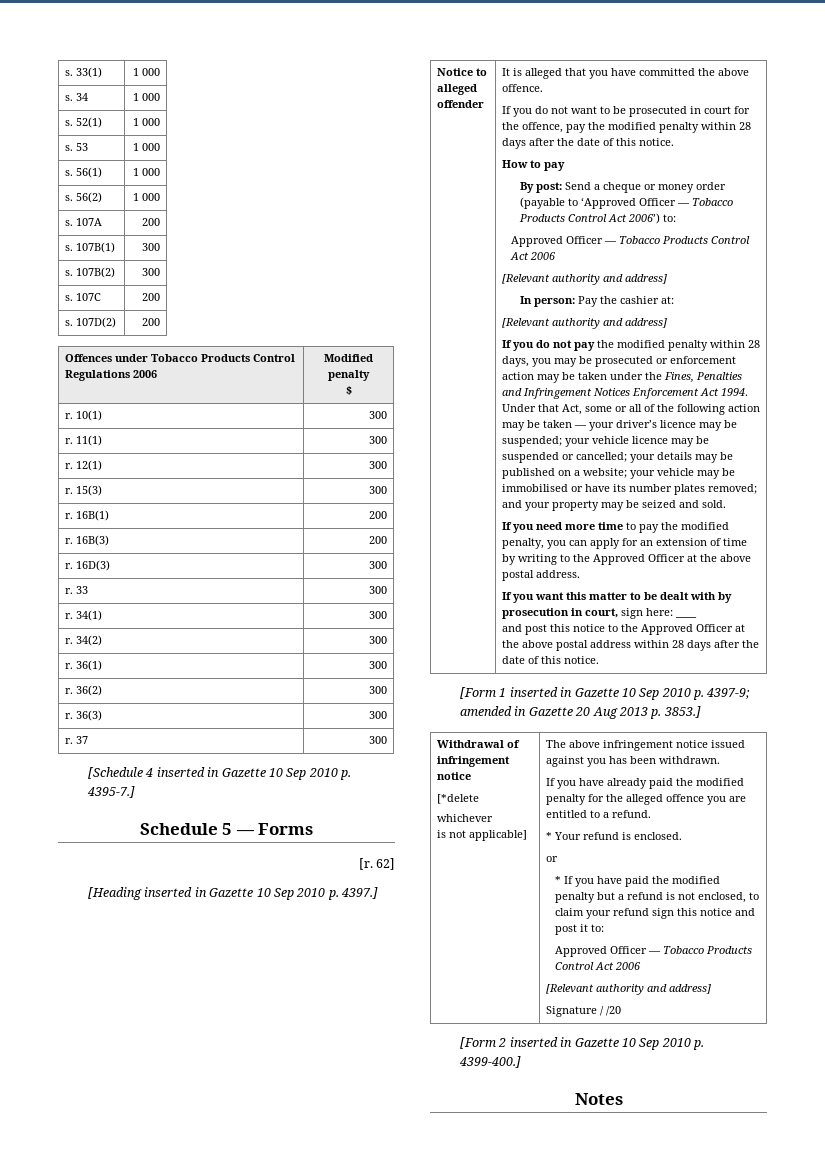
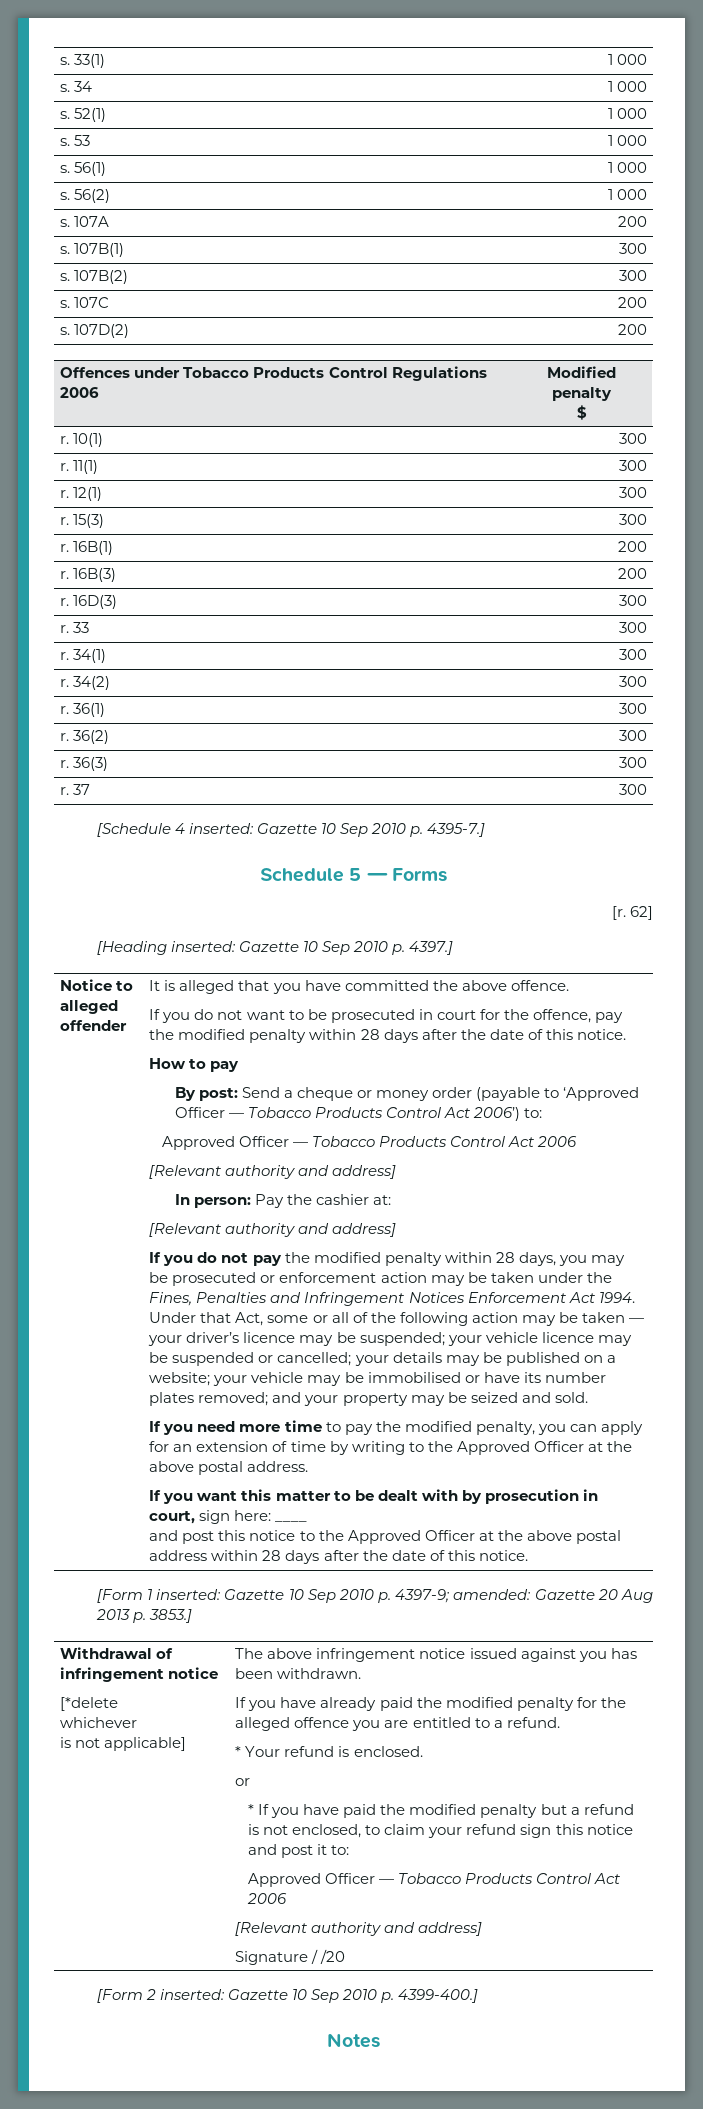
- [Schedule 4 inserted in Gazette 10 Sep 2010 p. 4395-7.]
+ [Schedule 4 inserted: Gazette 10 Sep 2010 p. 4395-7.]
- [Heading inserted in Gazette 10 Sep 2010 p. 4397.]
+ [Heading inserted: Gazette 10 Sep 2010 p. 4397.]
- [Form 1 inserted in Gazette 10 Sep 2010 p. 4397-9; amended in Gazette 20 Aug 2013 p. 3853.]
+ [Form 1 inserted: Gazette 10 Sep 2010 p. 4397-9; amended: Gazette 20 Aug 2013 p. 3853.]
- [Form 2 inserted in Gazette 10 Sep 2010 p. 4399-400.]
+ [Form 2 inserted: Gazette 10 Sep 2010 p. 4399-400.]

